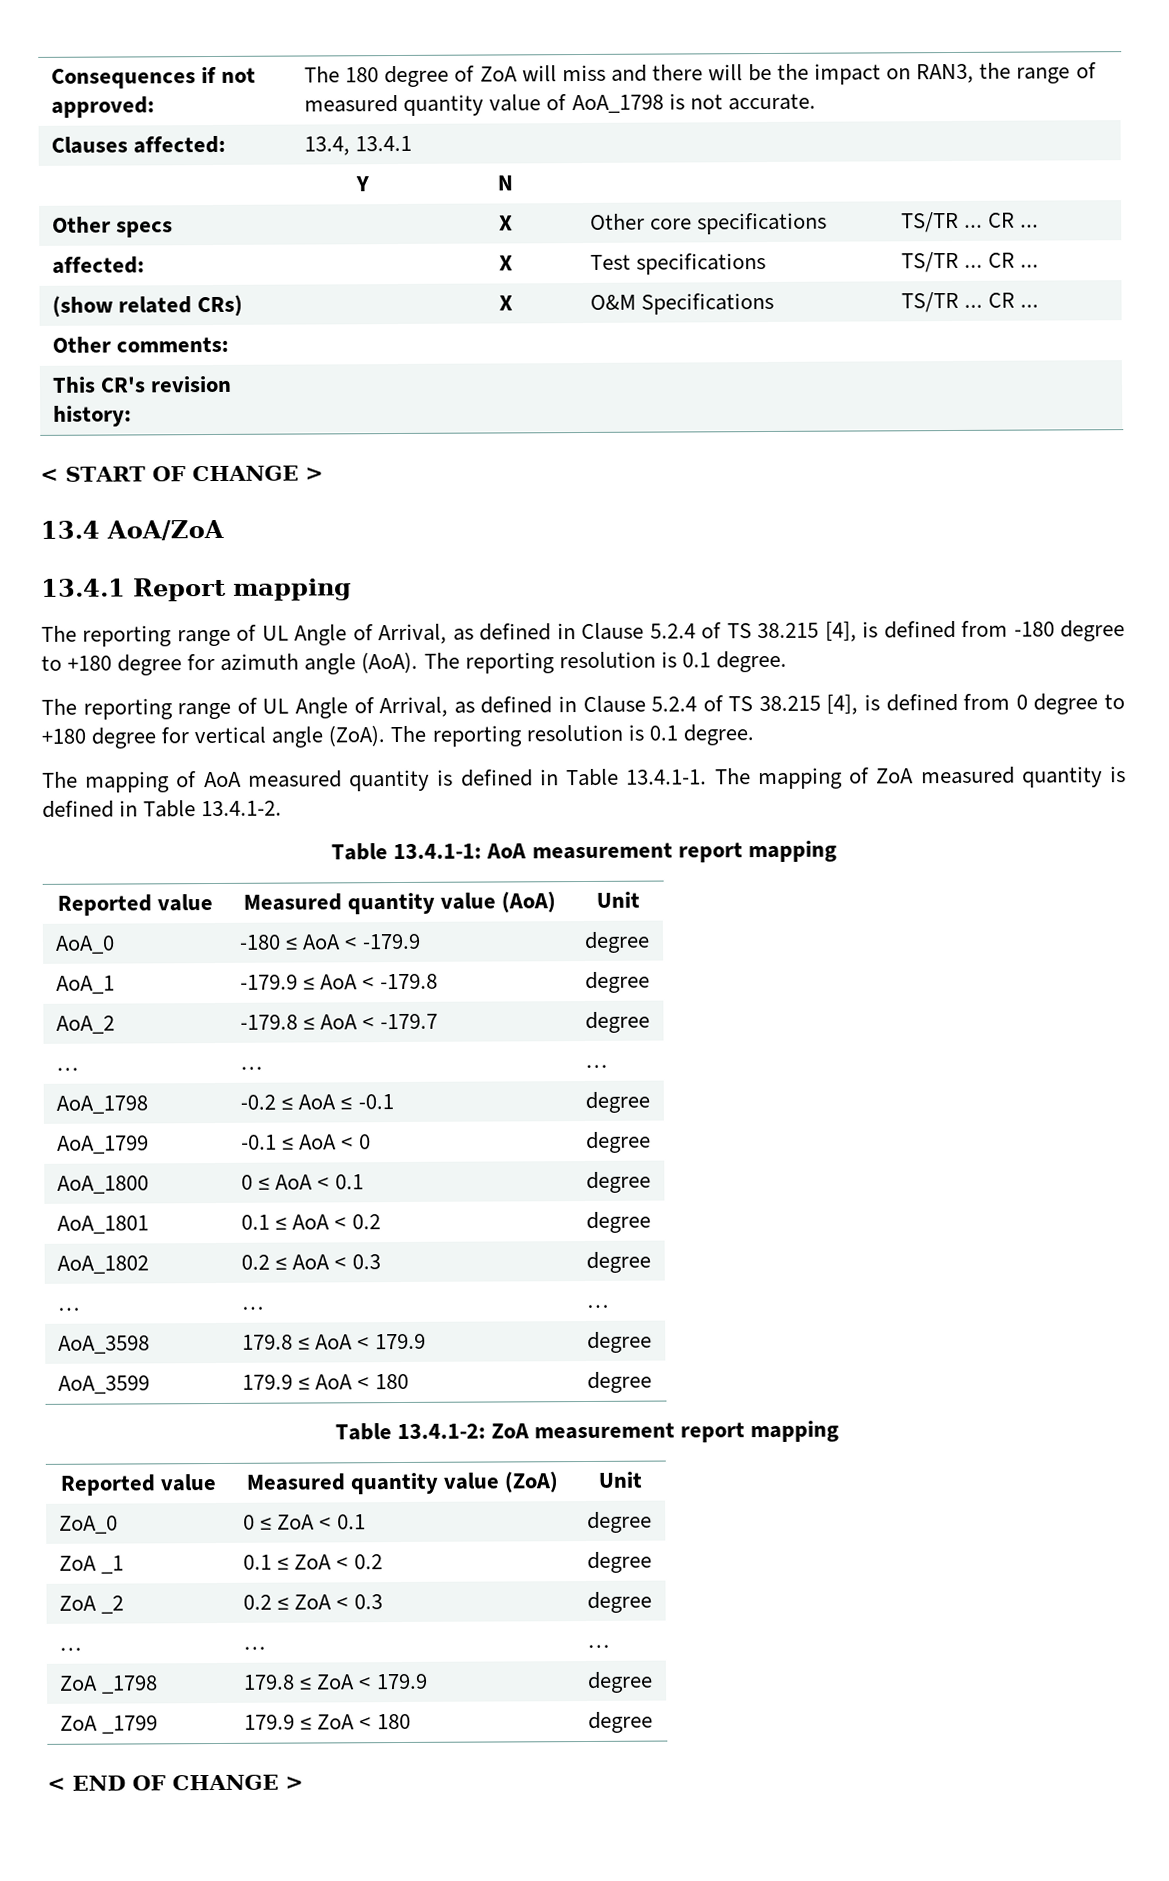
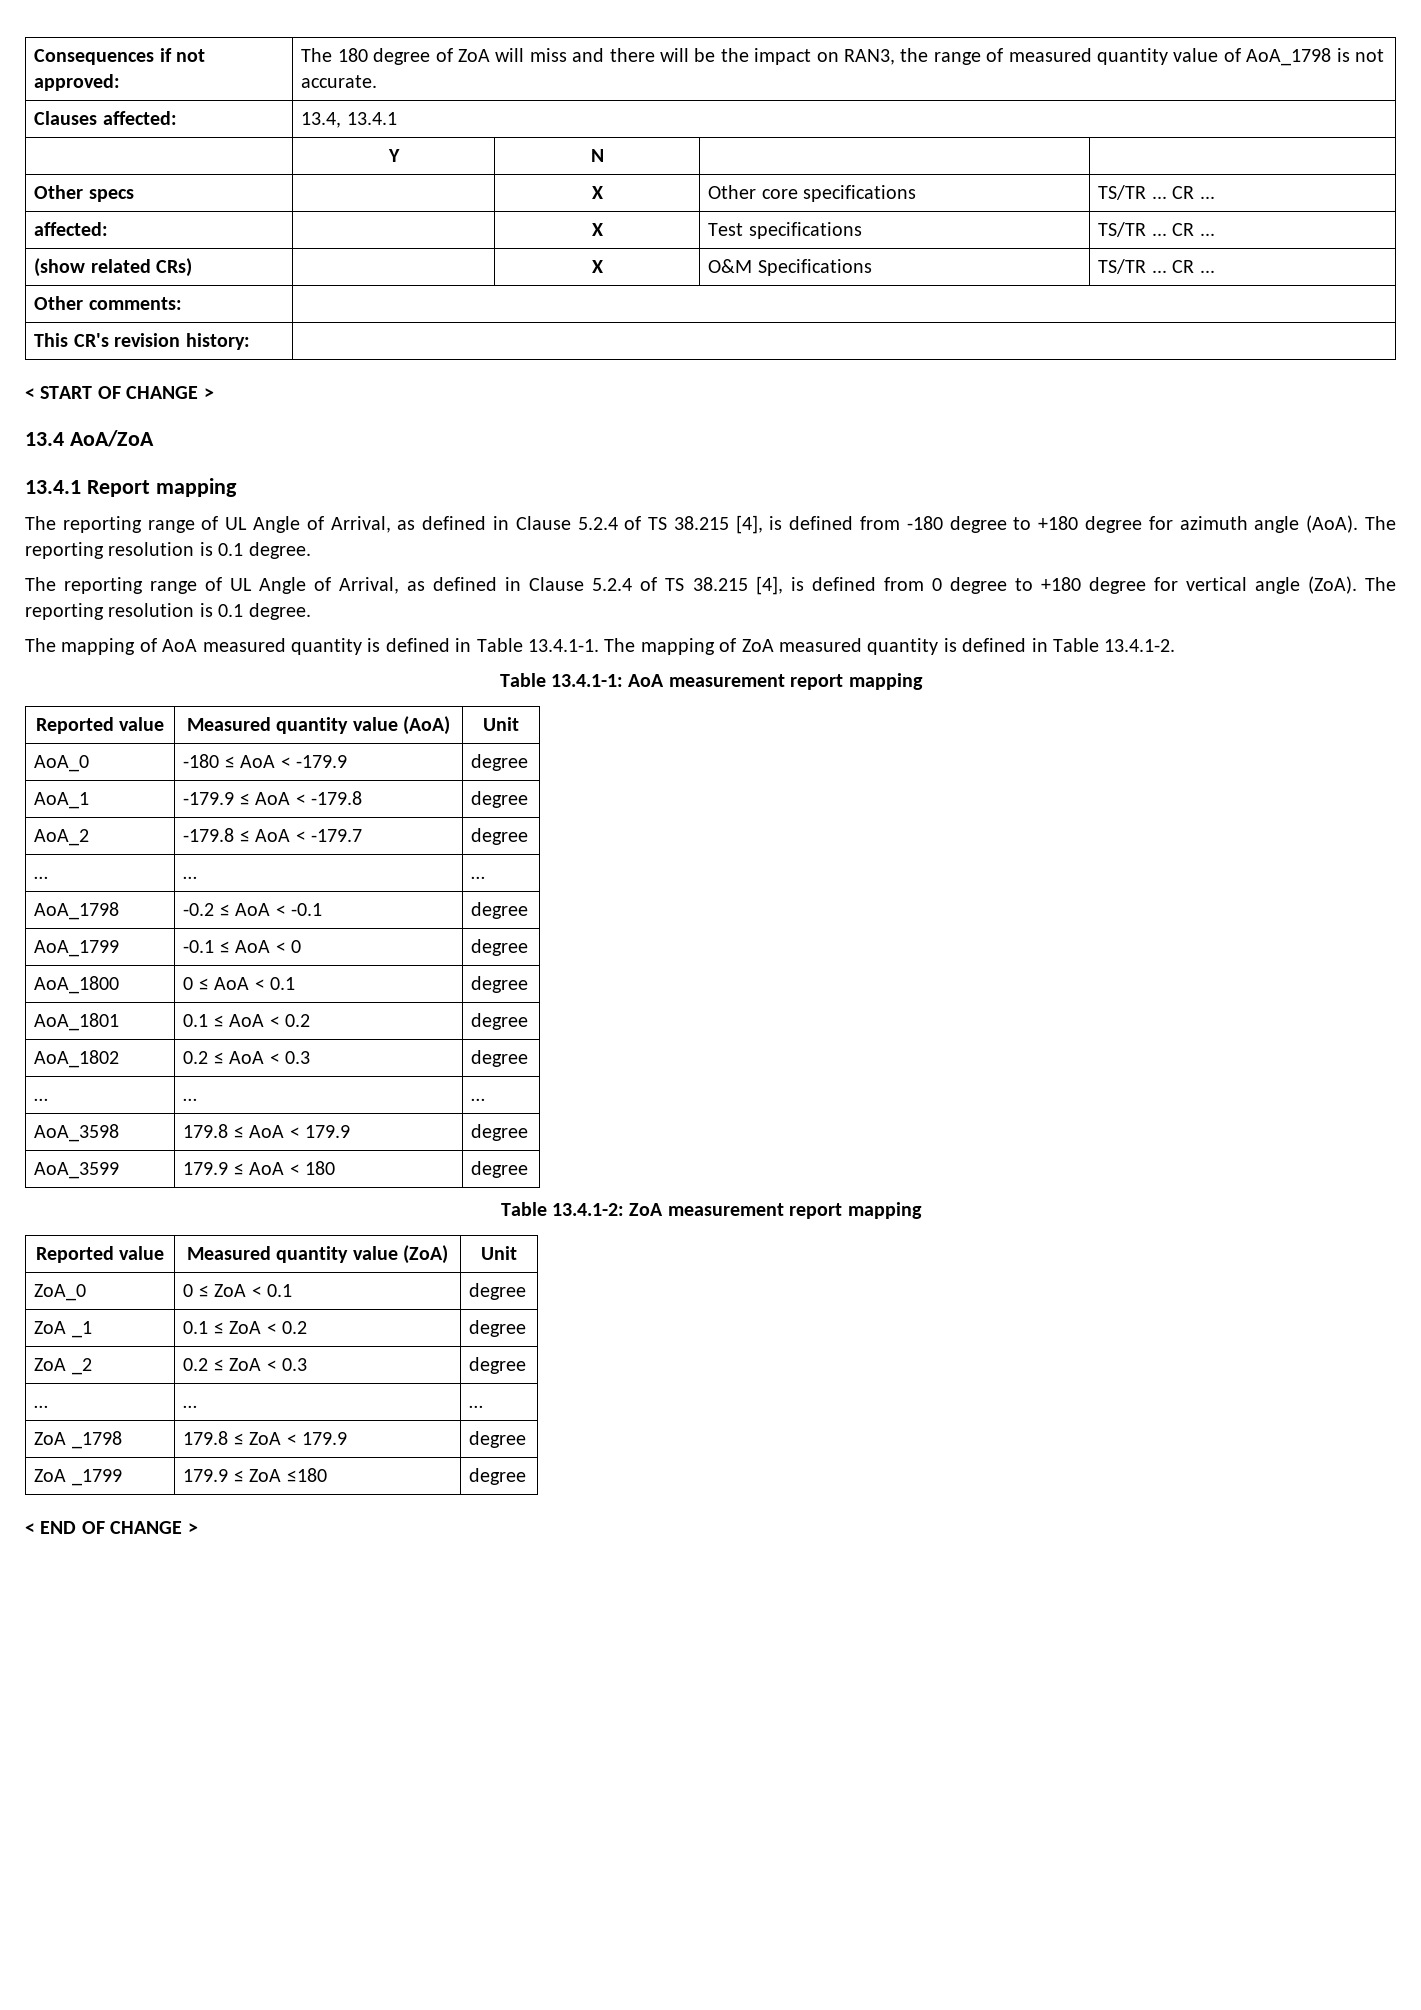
- AoA_1798 | -0.2 ≤ AoA ≤ -0.1 | degree
+ AoA_1798 | -0.2 ≤ AoA < -0.1 | degree
- ZoA _1799 | 179.9 ≤ ZoA < 180 | degree
+ ZoA _1799 | 179.9 ≤ ZoA ≤180 | degree

